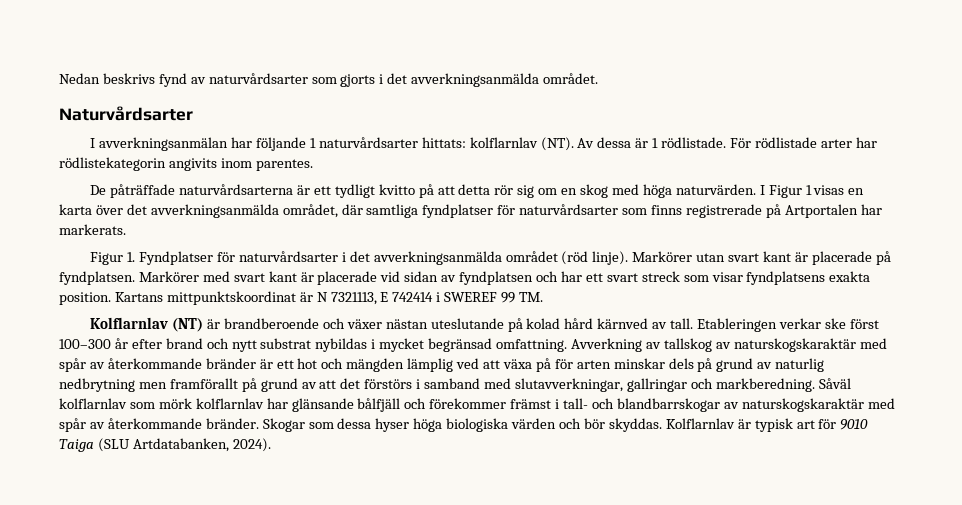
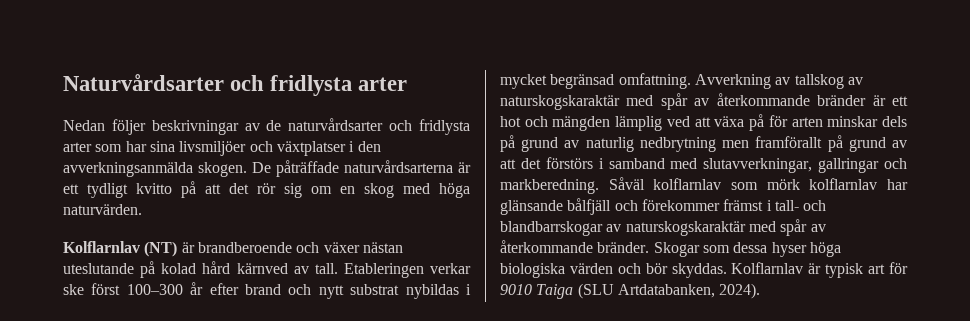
- Nedan beskrivs fynd av naturvårdsarter som gjorts i det avverkningsanmälda området.
- Naturvårdsarter
- I avverkningsanmälan har följande 1 naturvårdsarter hittats: kolflarnlav (NT). Av dessa är 1 rödlistade. För rödlistade arter har rödlistekategorin angivits inom parentes.
- De påträffade naturvårdsarterna är ett tydligt kvitto på att detta rör sig om en skog med höga naturvärden. I Figur 1 visas en karta över det avverkningsanmälda området, där samtliga fyndplatser för naturvårdsarter som finns registrerade på Artportalen har markerats.
- Figur 1. Fyndplatser för naturvårdsarter i det avverkningsanmälda området (röd linje). Markörer utan svart kant är placerade på fyndplatsen. Markörer med svart kant är placerade vid sidan av fyndplatsen och har ett svart streck som visar fyndplatsens exakta position. Kartans mittpunktskoordinat är N 7321113, E 742414 i SWEREF 99 TM.
+ Naturvårdsarter och fridlysta arter
+ Nedan följer beskrivningar av de naturvårdsarter och fridlysta arter som har sina livsmiljöer och växtplatser i den avverkningsanmälda skogen. De påträffade naturvårdsarterna är ett tydligt kvitto på att det rör sig om en skog med höga naturvärden.

